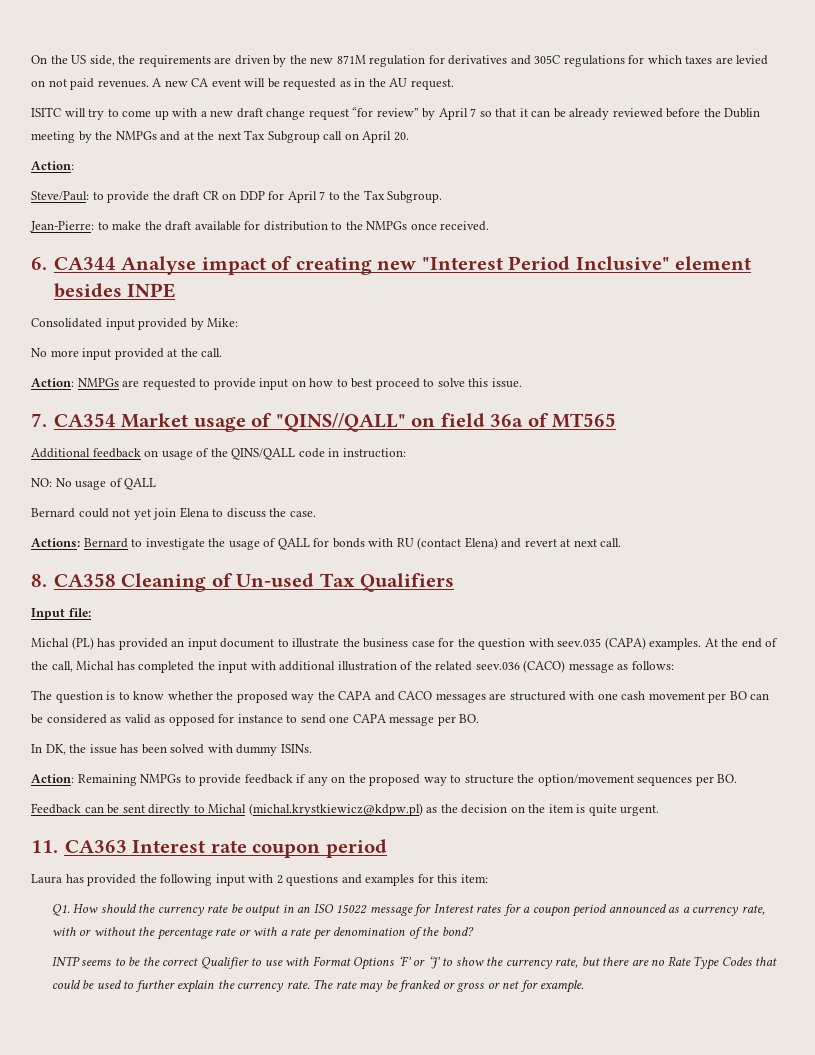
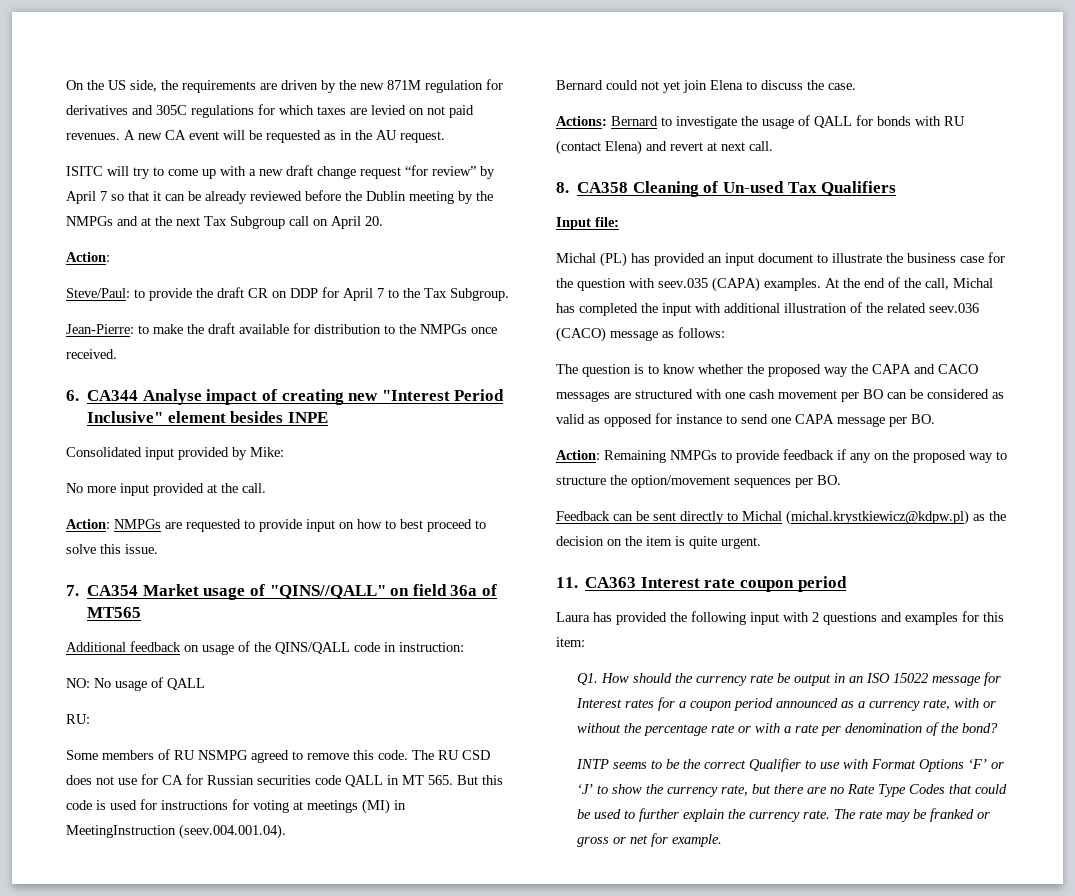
+ RU:
+ Some members of RU NSMPG agreed to remove this code. The RU CSD does not use for CA for Russian securities code QALL in MT 565. But this code is used for instructions for voting at meetings (MI) in MeetingInstruction (seev.004.001.04).
- In DK, the issue has been solved with dummy ISINs.

